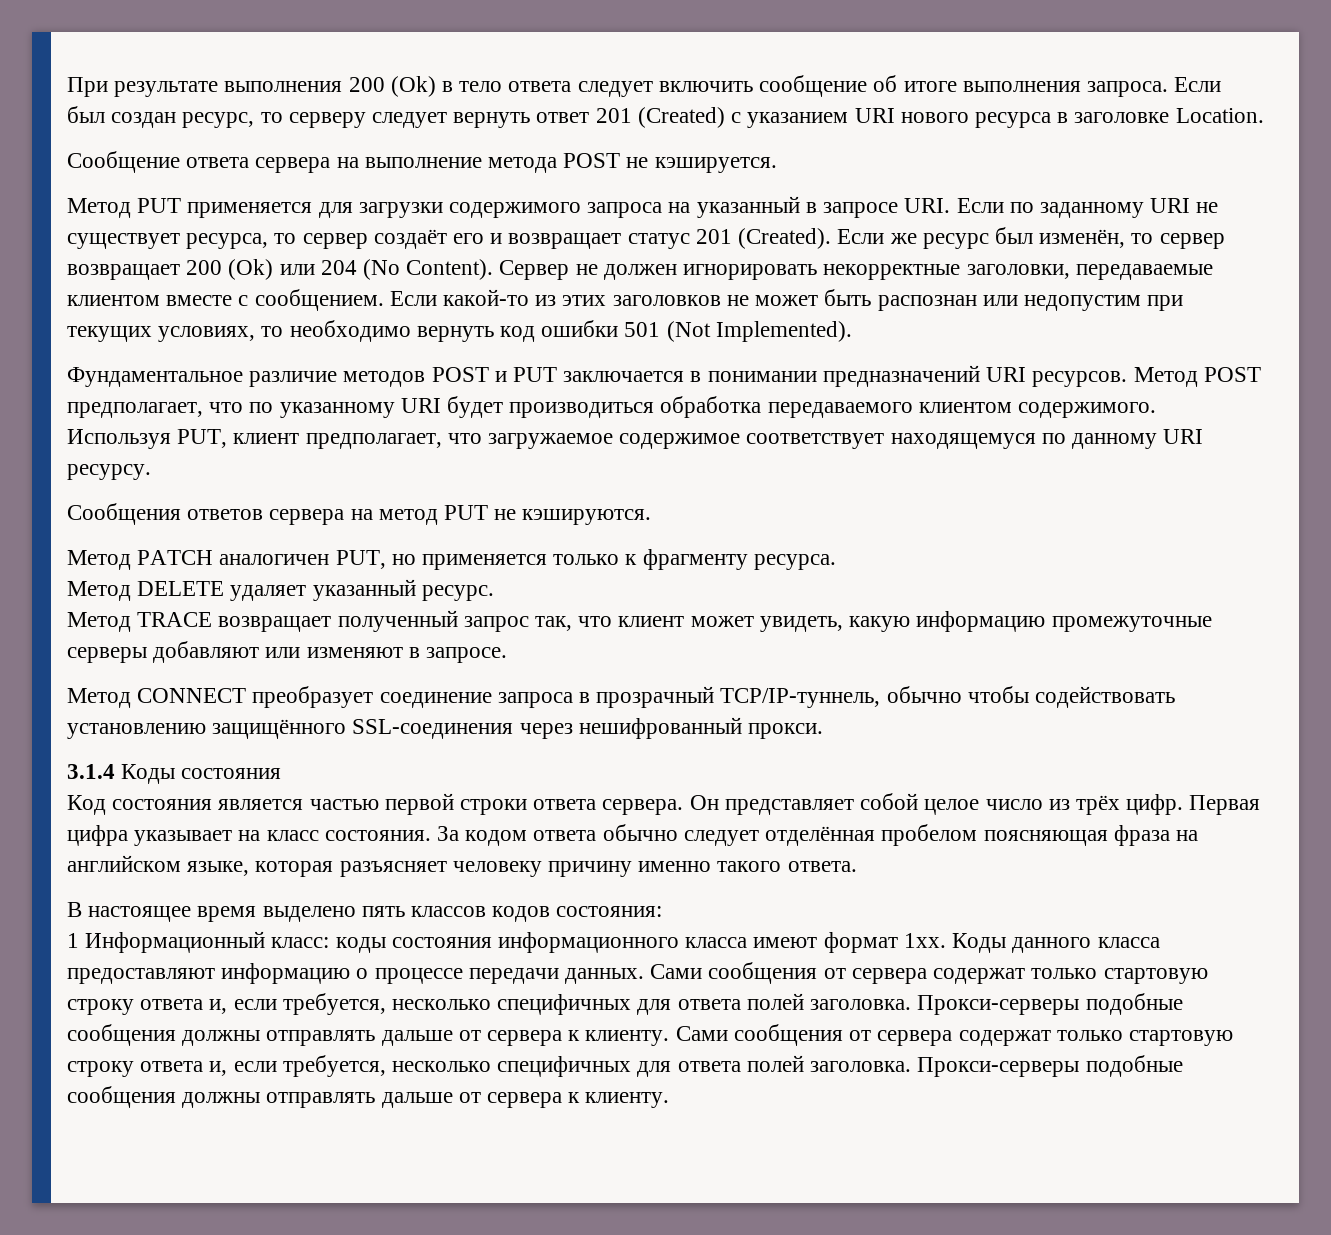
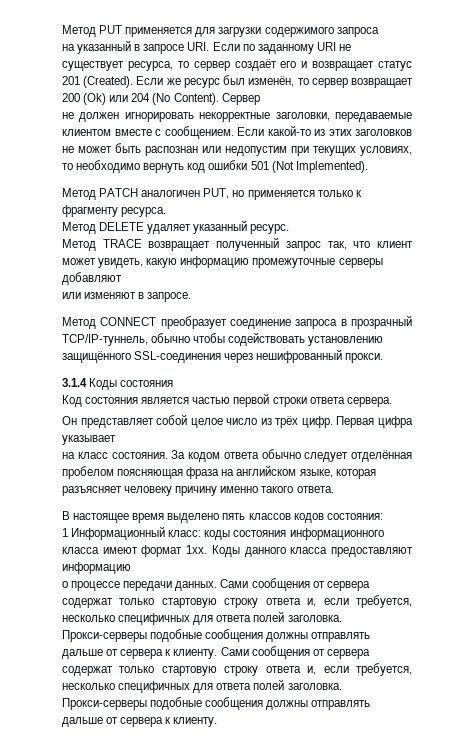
- При результате выполнения 200 (Ok) в тело ответа следует включить сообщение об итоге выполнения запроса. Если был создан ресурс, то серверу следует вернуть ответ 201 (Created) с указанием URI нового ресурса в заголовке Location.
- Сообщение ответа сервера на выполнение метода POST не кэшируется.
- Метод PUT применяется для загрузки содержимого запроса на указанный в запросе URI. Если по заданному URI не существует ресурса, то сервер создаёт его и возвращает статус 201 (Created).
+ Метод PUT применяется для загрузки содержимого запроса
+ на указанный в запросе URI. Если по заданному URI не существует ресурса, то сервер создаёт его и возвращает статус 201 (Created).
- Сервер не должен игнорировать некорректные заголовки, передаваемые клиентом вместе с сообщением.
+ Сервер
+ не должен игнорировать некорректные заголовки, передаваемые клиентом вместе с сообщением.
- Фундаментальное различие методов POST и PUT заключается в понимании предназначений URI ресурсов. Метод POST предполагает, что по указанному URI будет производиться обработка передаваемого клиентом содержимого. Используя PUT, клиент предполагает, что загружаемое содержимое соответствует находящемуся по данному URI ресурсу.
- Сообщения ответов сервера на метод PUT не кэшируются.
- Метод TRACE возвращает полученный запрос так, что клиент может увидеть, какую информацию промежуточные серверы добавляют или изменяют в запросе.
+ Метод TRACE возвращает полученный запрос так, что клиент может увидеть, какую информацию промежуточные серверы добавляют
+ или изменяют в запросе.
- Код состояния является частью первой строки ответа сервера. Он представляет собой целое число из трёх цифр.
+ Код состояния является частью первой строки ответа сервера.
+ Он представляет собой целое число из трёх цифр.
- Первая цифра указывает на класс состояния.
+ Первая цифра указывает
+ на класс состояния.
- Коды данного класса предоставляют информацию о процессе передачи данных.
+ Коды данного класса предоставляют информацию
+ о процессе передачи данных.

